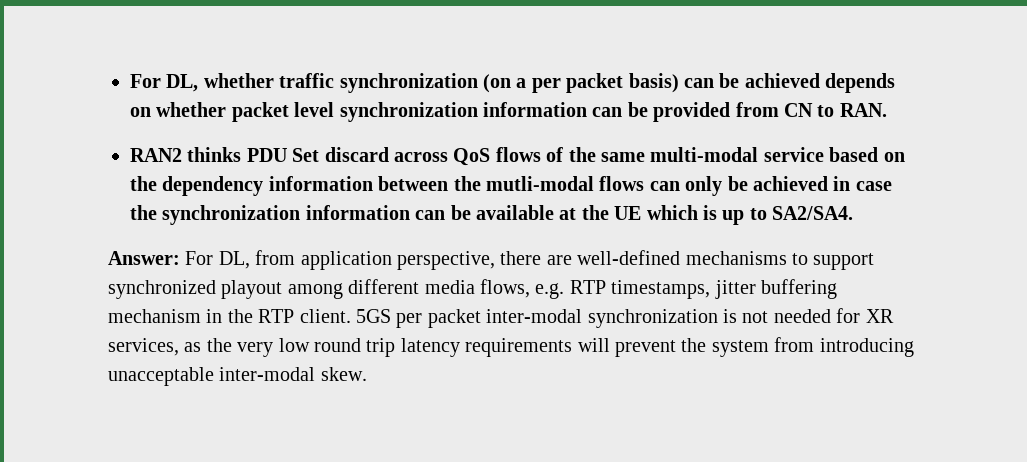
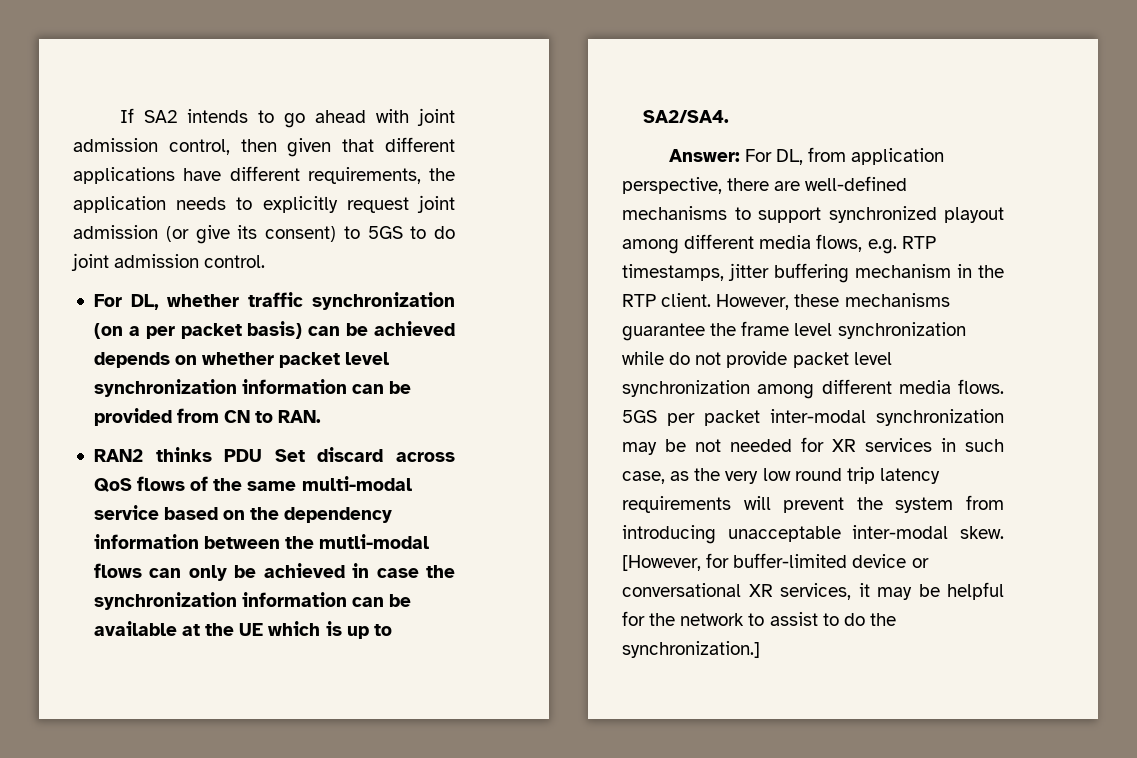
+ If SA2 intends to go ahead with joint admission control, then given that different applications have different requirements, the application needs to explicitly request joint admission (or give its consent) to 5GS to do joint admission control.
+ However, these mechanisms guarantee the frame level synchronization while do not provide packet level synchronization among different media flows.
- 5GS per packet inter-modal synchronization is not needed for XR services, as the very low round trip latency requirements will prevent the system from introducing unacceptable inter-modal skew.
+ 5GS per packet inter-modal synchronization may be not needed for XR services in such case, as the very low round trip latency requirements will prevent the system from introducing unacceptable inter-modal skew.
+ [However, for buffer-limited device or conversational XR services, it may be helpful for the network to assist to do the synchronization.]

